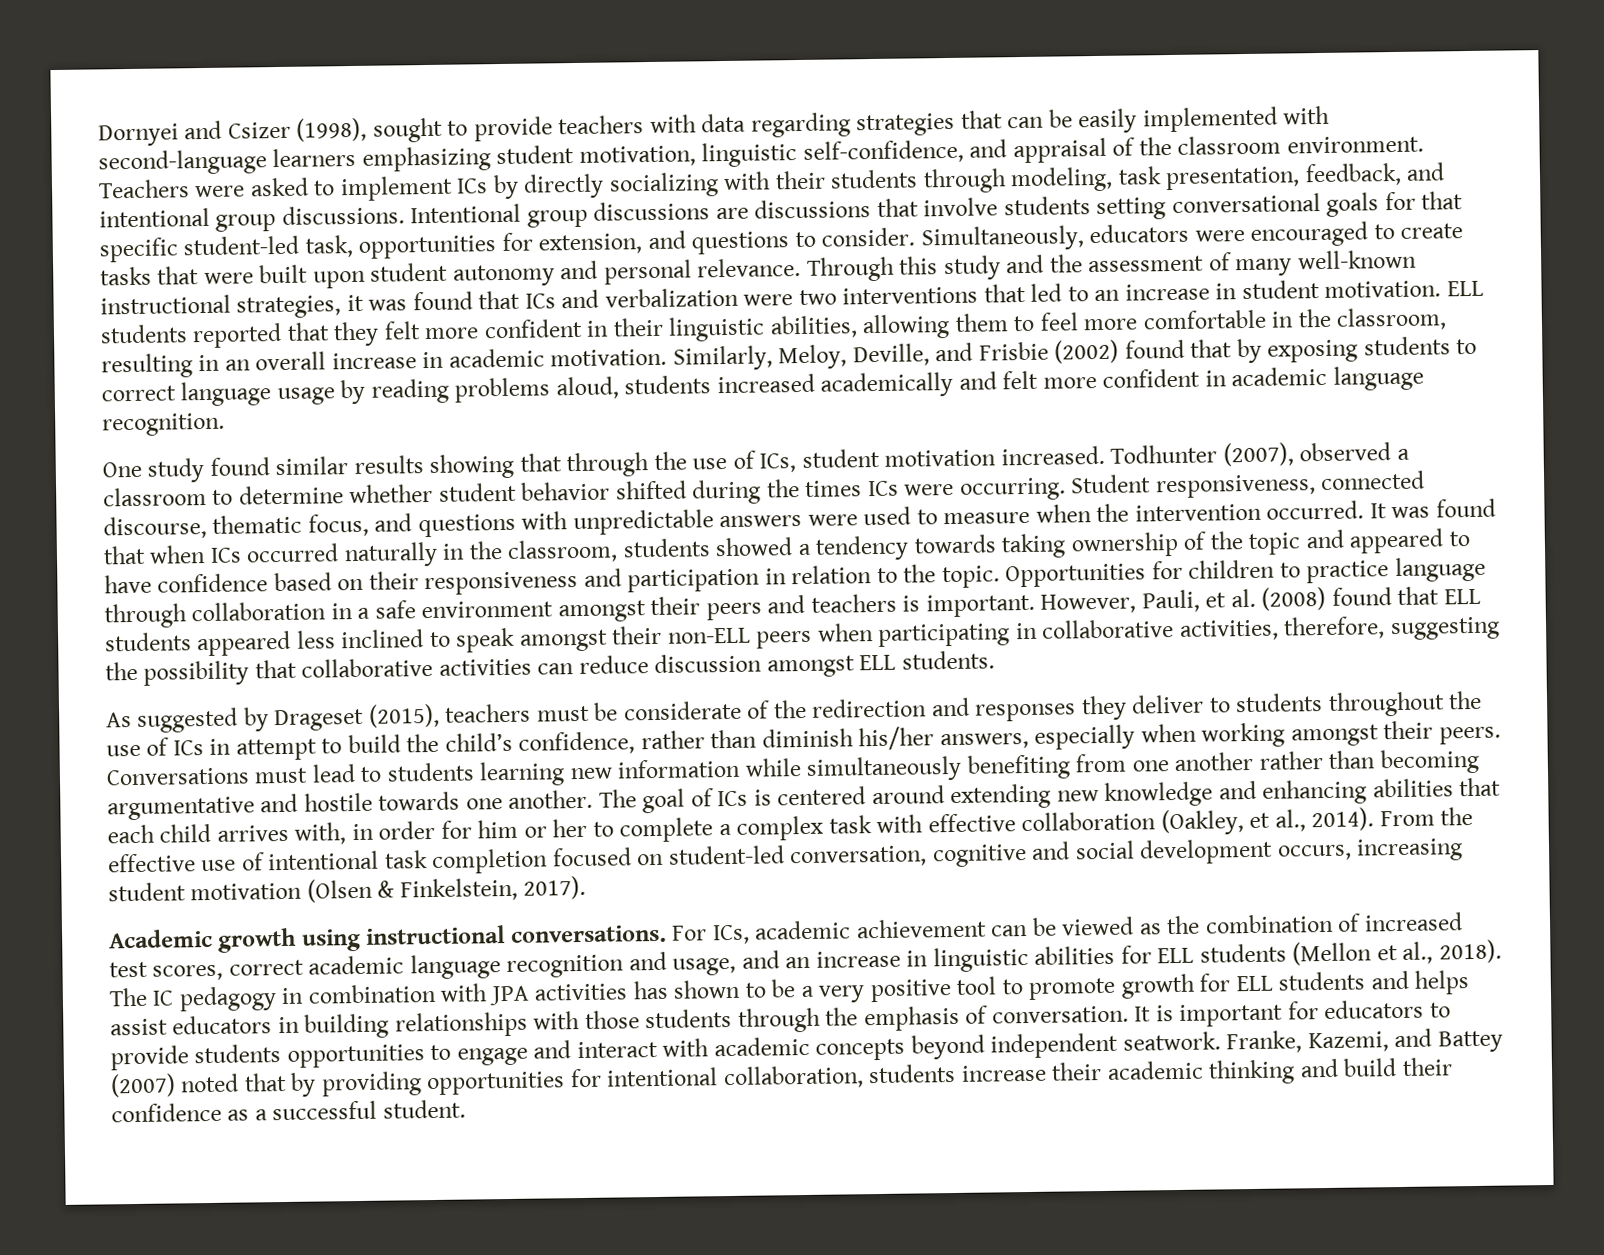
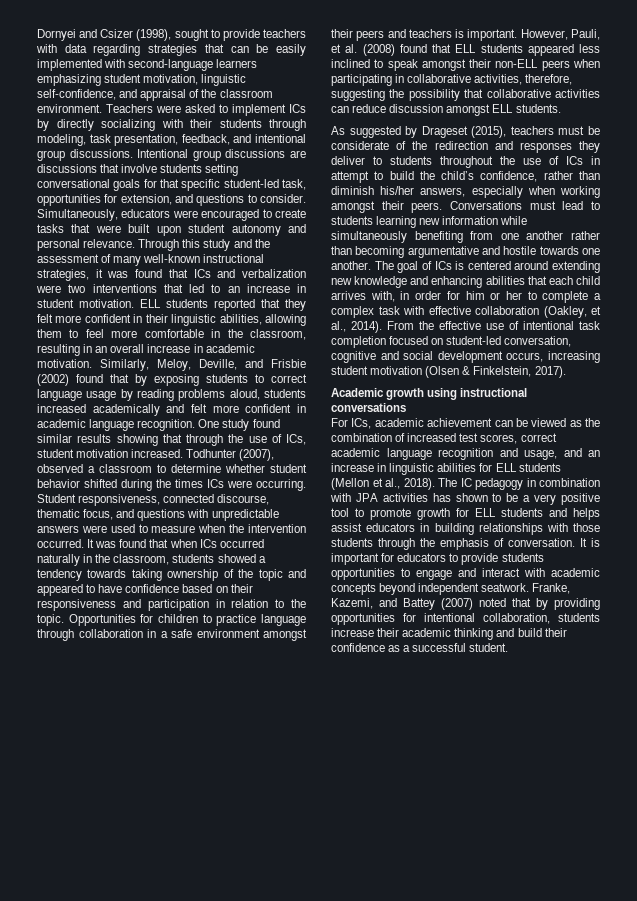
- Similarly, Meloy, Deville, and Frisbie (2002) found that by exposing students to correct language usage by reading problems aloud, students increased academically and felt more confident in academic language recognition.
- One study found similar results showing that through the use of ICs, student motivation increased.
+ Similarly, Meloy, Deville, and Frisbie (2002) found that by exposing students to correct language usage by reading problems aloud, students increased academically and felt more confident in academic language recognition. One study found similar results showing that through the use of ICs, student motivation increased.
- Academic growth using instructional conversations. For ICs, academic achievement can be viewed as the combination of increased test scores, correct academic language recognition and usage, and an increase in linguistic abilities for ELL students (Mellon et al., 2018).
+ Academic growth using instructional conversations
+ For ICs, academic achievement can be viewed as the combination of increased test scores, correct academic language recognition and usage, and an increase in linguistic abilities for ELL students (Mellon et al., 2018).

